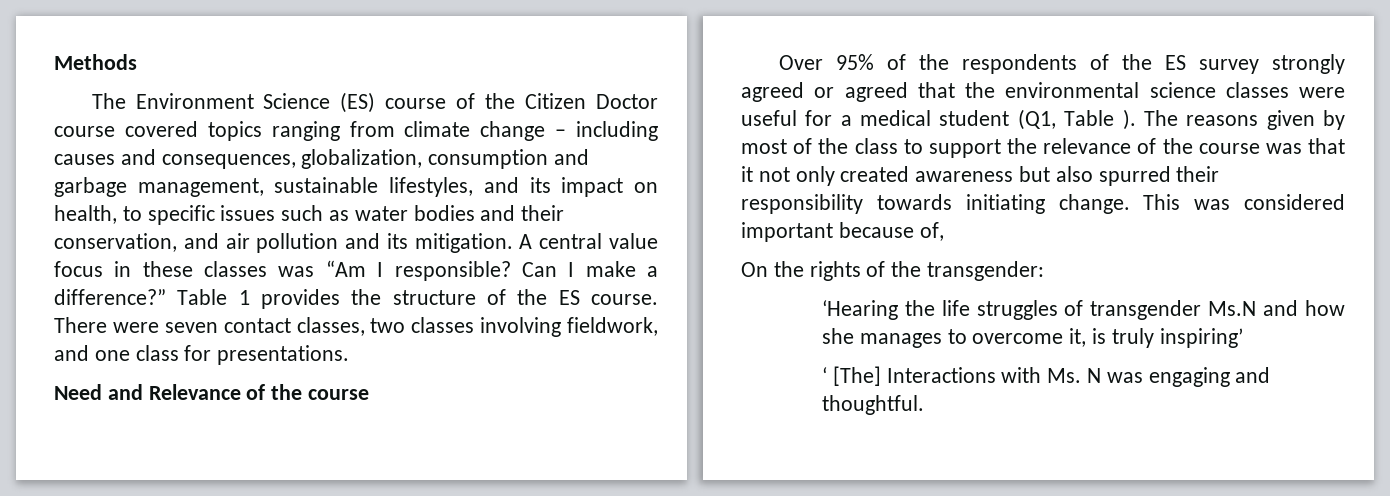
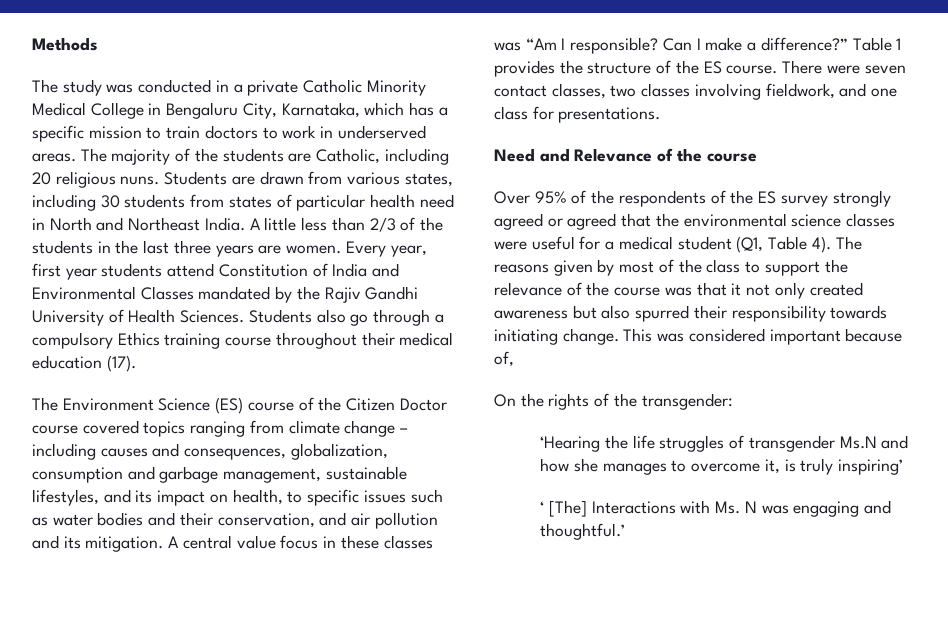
+ The study was conducted in a private Catholic Minority Medical College in Bengaluru City, Karnataka, which has a specific mission to train doctors to work in underserved areas. The majority of the students are Catholic, including 20 religious nuns. Students are drawn from various states, including 30 students from states of particular health need in North and Northeast India. A little less than 2/3 of the students in the last three years are women. Every year, first year students attend Constitution of India and Environmental Classes mandated by the Rajiv Gandhi University of Health Sciences. Students also go through a compulsory Ethics training course throughout their medical education (17).
- Over 95% of the respondents of the ES survey strongly agreed or agreed that the environmental science classes were useful for a medical student (Q1, Table ).
+ Over 95% of the respondents of the ES survey strongly agreed or agreed that the environmental science classes were useful for a medical student (Q1, Table 4).
- ‘ [The] Interactions with Ms. N was engaging and thoughtful.
+ ‘ [The] Interactions with Ms. N was engaging and thoughtful.’

